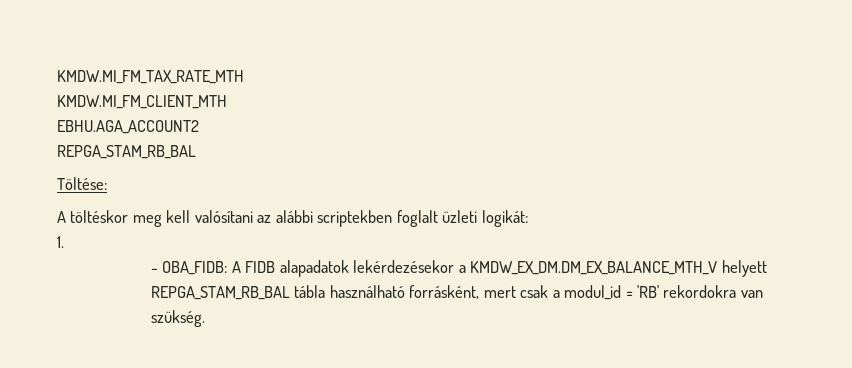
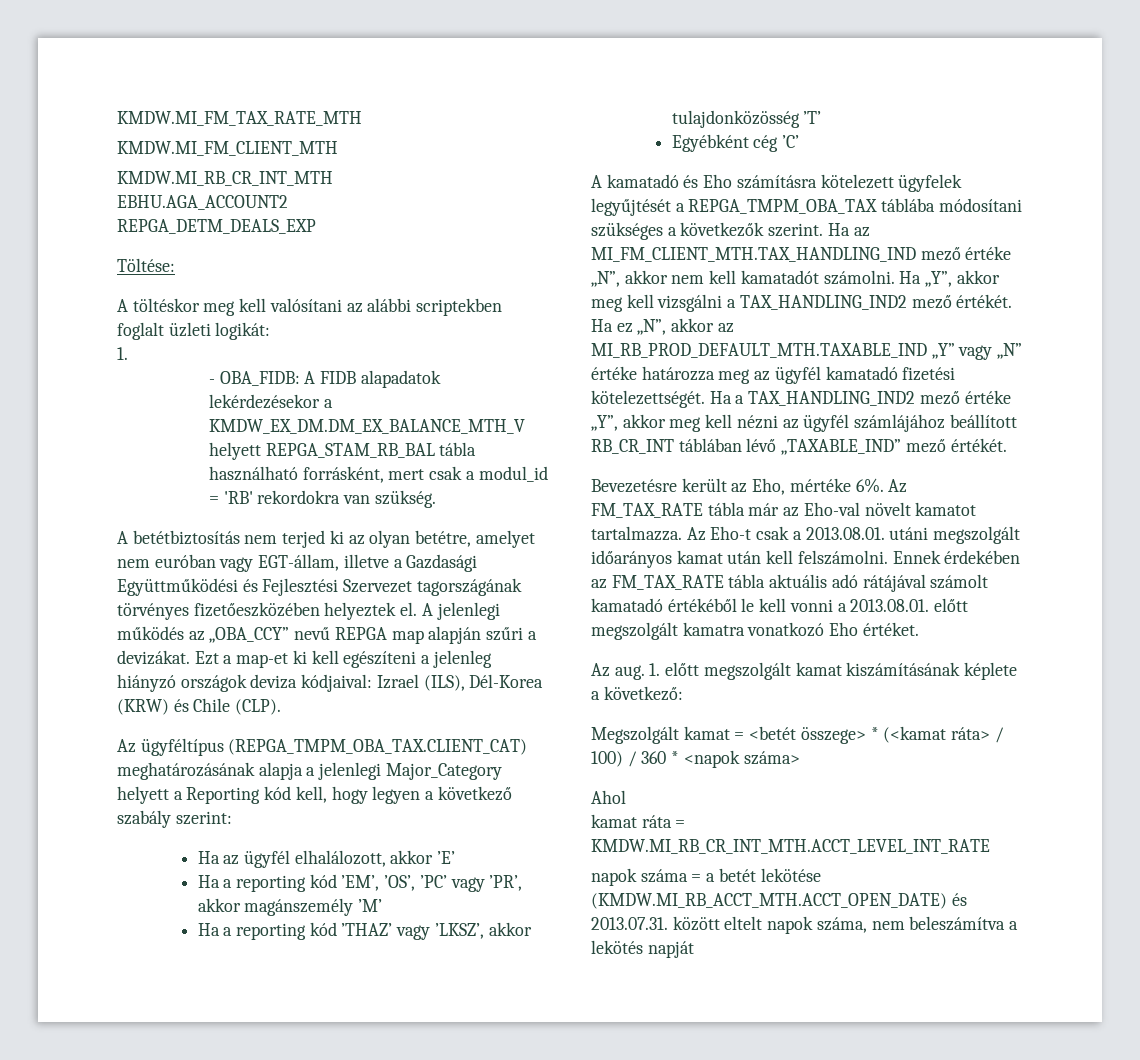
+ KMDW.MI_RB_CR_INT_MTH
  EBHU.AGA_ACCOUNT2
- REPGA_STAM_RB_BAL
+ REPGA_DETM_DEALS_EXP
+ A betétbiztosítás nem terjed ki az olyan betétre, amelyet nem euróban vagy EGT-állam, illetve a Gazdasági Együttműködési és Fejlesztési Szervezet tagországának törvényes fizetőeszközében helyeztek el. A jelenlegi működés az „OBA_CCY” nevű REPGA map alapján szűri a devizákat. Ezt a map-et ki kell egészíteni a jelenleg hiányzó országok deviza kódjaival: Izrael (ILS), Dél-Korea (KRW) és Chile (CLP).
+ Az ügyféltípus (REPGA_TMPM_OBA_TAX.CLIENT_CAT) meghatározásának alapja a jelenlegi Major_Category helyett a Reporting kód kell, hogy legyen a következő szabály szerint:
+ Ha az ügyfél elhalálozott, akkor ’E’
+ Ha a reporting kód ’EM’, ’OS’, ’PC’ vagy ’PR’, akkor magánszemély ’M’
+ Ha a reporting kód ’THAZ’ vagy ’LKSZ’, akkor tulajdonközösség ’T’
+ Egyébként cég ’C’
+ A kamatadó és Eho számításra kötelezett ügyfelek legyűjtését a REPGA_TMPM_OBA_TAX táblába módosítani szükséges a következők szerint. Ha az MI_FM_CLIENT_MTH.TAX_HANDLING_IND mező értéke „N”, akkor nem kell kamatadót számolni. Ha „Y”, akkor meg kell vizsgálni a TAX_HANDLING_IND2 mező értékét. Ha ez „N”, akkor az MI_RB_PROD_DEFAULT_MTH.TAXABLE_IND „Y” vagy „N” értéke határozza meg az ügyfél kamatadó fizetési kötelezettségét. Ha a TAX_HANDLING_IND2 mező értéke „Y”, akkor meg kell nézni az ügyfél számlájához beállított RB_CR_INT táblában lévő „TAXABLE_IND” mező értékét.
+ Bevezetésre került az Eho, mértéke 6%. Az FM_TAX_RATE tábla már az Eho-val növelt kamatot tartalmazza. Az Eho-t csak a 2013.08.01. utáni megszolgált időarányos kamat után kell felszámolni. Ennek érdekében az FM_TAX_RATE tábla aktuális adó rátájával számolt kamatadó értékéből le kell vonni a 2013.08.01. előtt megszolgált kamatra vonatkozó Eho értéket.
+ Az aug. 1. előtt megszolgált kamat kiszámításának képlete a következő:
+ Megszolgált kamat = <betét összege> * (<kamat ráta> / 100) / 360 * <napok száma>
+ Ahol
+ kamat ráta = KMDW.MI_RB_CR_INT_MTH.ACCT_LEVEL_INT_RATE
+ napok száma = a betét lekötése (KMDW.MI_RB_ACCT_MTH.ACCT_OPEN_DATE) és 2013.07.31. között eltelt napok száma, nem beleszámítva a lekötés napját

